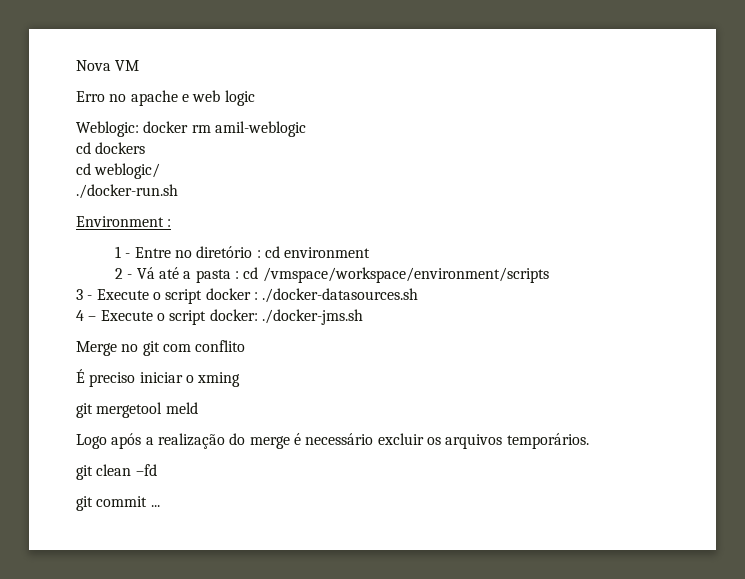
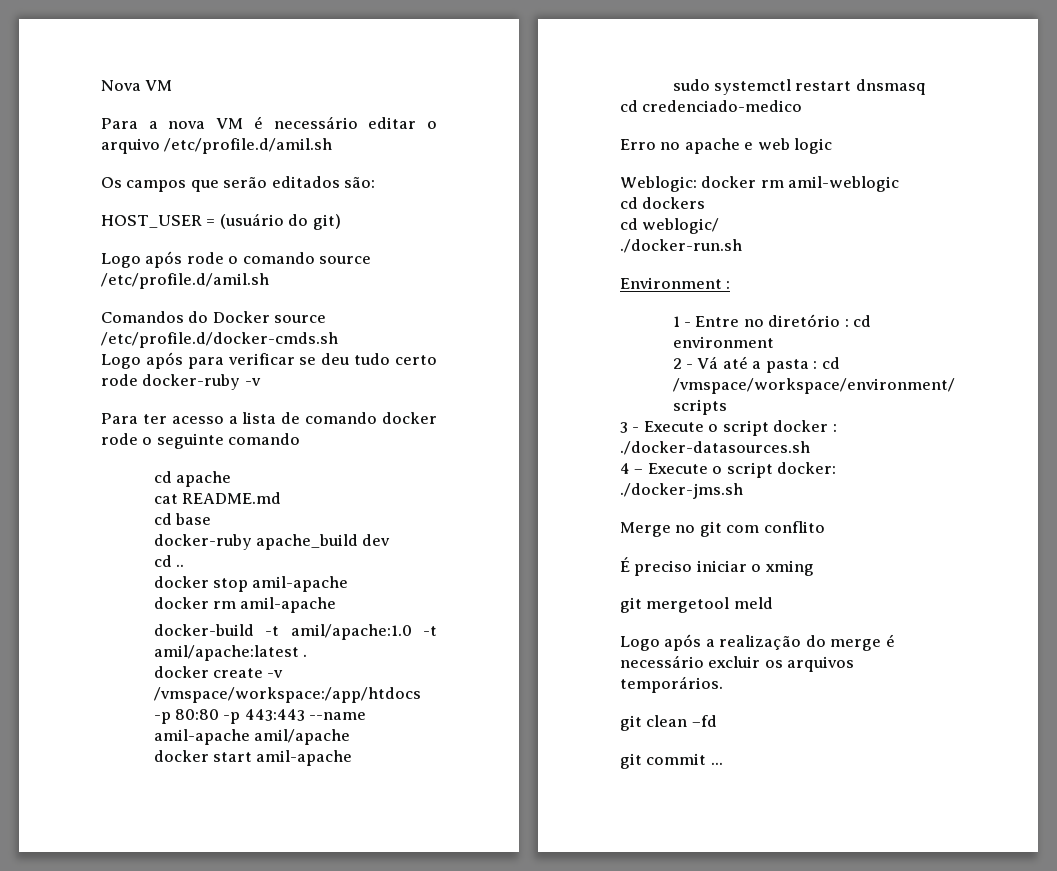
+ Para a nova VM é necessário editar o arquivo /etc/profile.d/amil.sh
+ Os campos que serão editados são:
+ HOST_USER = (usuário do git)
+ Logo após rode o comando source /etc/profile.d/amil.sh
+ Comandos do Docker source /etc/profile.d/docker-cmds.sh
+ Logo após para verificar se deu tudo certo rode docker-ruby -v
+ Para ter acesso a lista de comando docker rode o seguinte comando
+ cd apache
+ cat README.md
+ cd base
+ docker-ruby apache_build dev
+ cd ..
+ docker stop amil-apache
+ docker rm amil-apache
+ docker-build -t amil/apache:1.0 -t amil/apache:latest .
+ docker create -v /vmspace/workspace:/app/htdocs -p 80:80 -p 443:443 --name amil-apache amil/apache
+ docker start amil-apache
+ sudo systemctl restart dnsmasq
+ cd credenciado-medico

